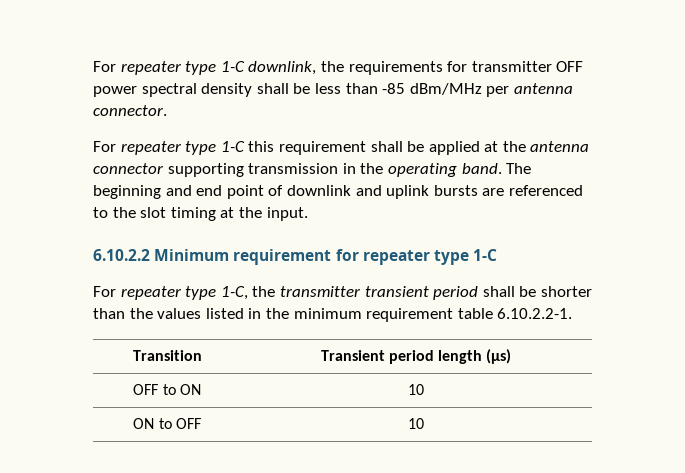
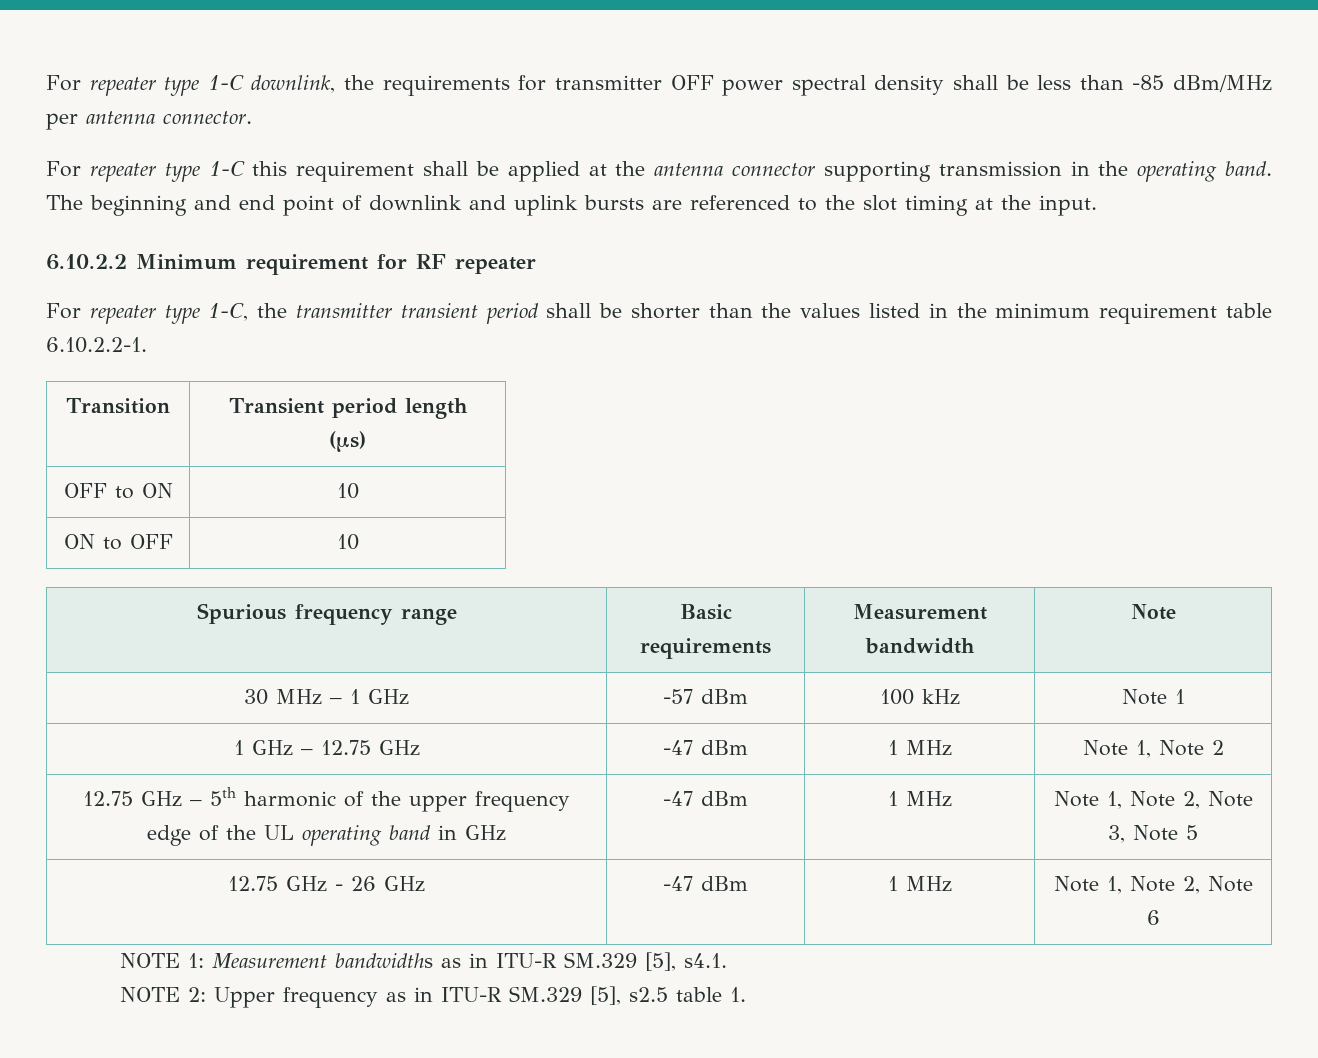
- 6.10.2.2 Minimum requirement for repeater type 1-C
+ 6.10.2.2 Minimum requirement for RF repeater
+ Spurious frequency range | Basic requirements | Measurement bandwidth | Note
+ 30 MHz – 1 GHz | -57 dBm | 100 kHz | Note 1
+ 1 GHz – 12.75 GHz | -47 dBm | 1 MHz | Note 1, Note 2
+ 12.75 GHz – 5th harmonic of the upper frequency edge of the UL operating band in GHz | -47 dBm | 1 MHz | Note 1, Note 2, Note 3, Note 5
+ 12.75 GHz - 26 GHz | -47 dBm | 1 MHz | Note 1, Note 2, Note 6
+ NOTE 1: Measurement bandwidths as in ITU-R SM.329 [5], s4.1.
+ NOTE 2: Upper frequency as in ITU-R SM.329 [5], s2.5 table 1.

